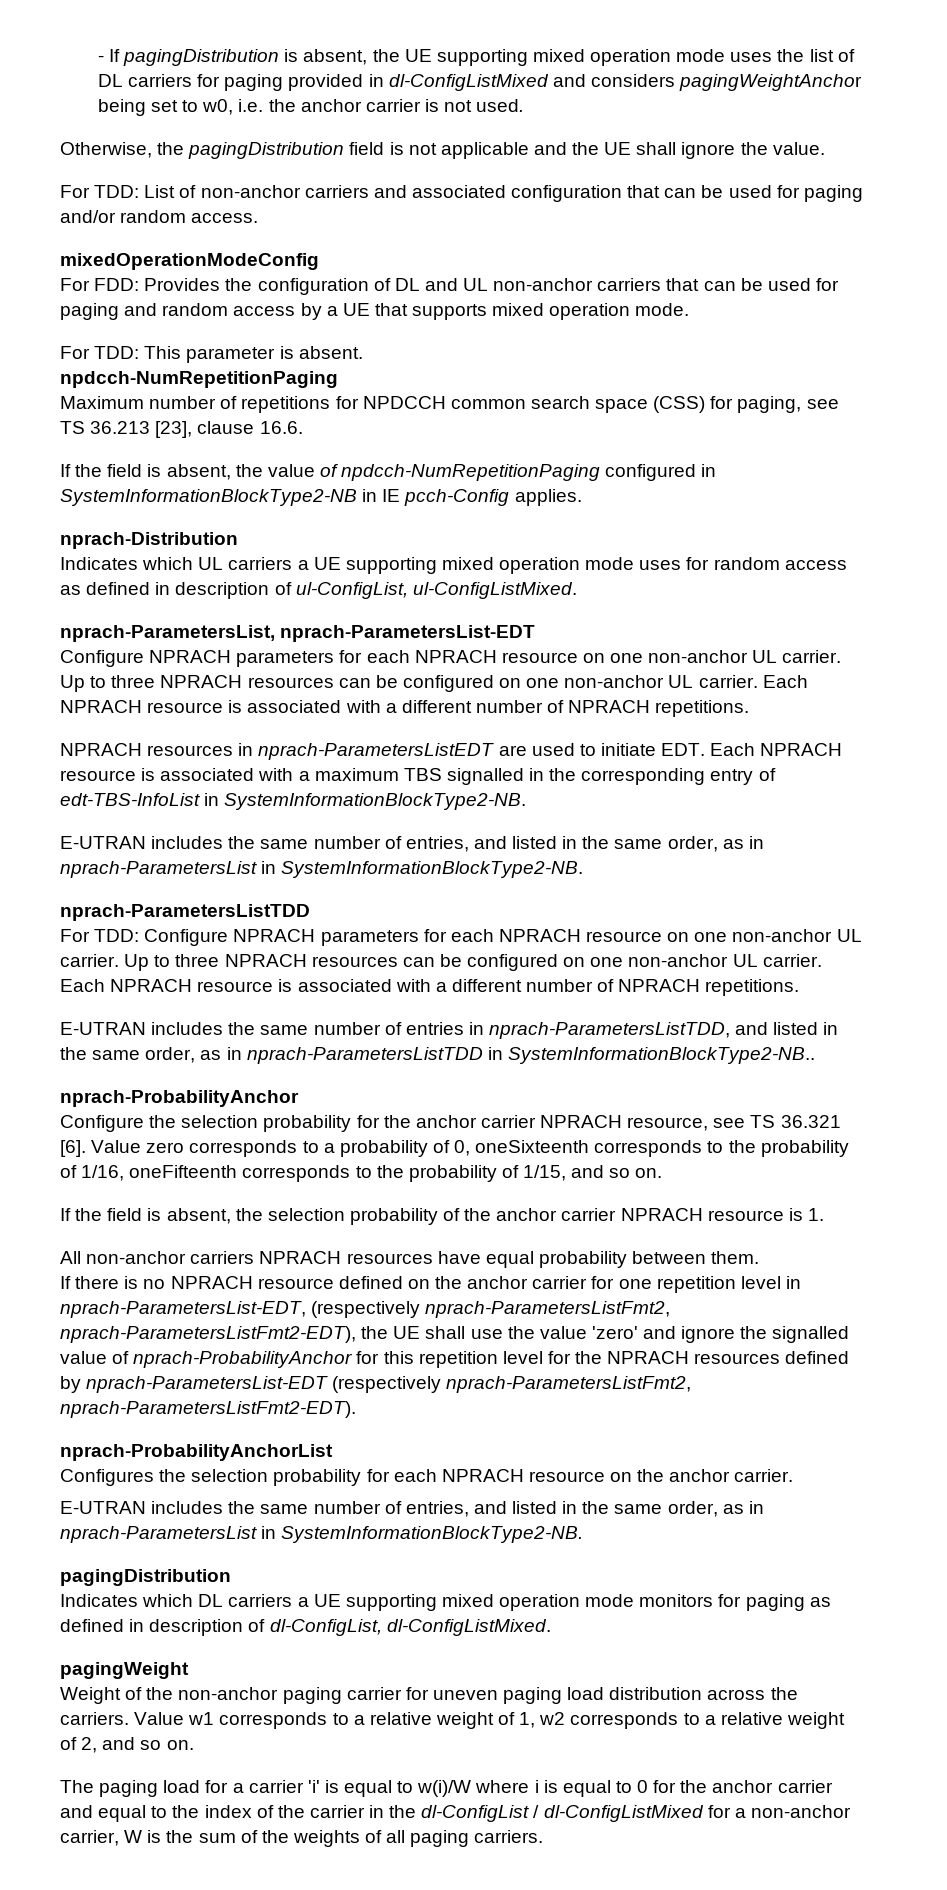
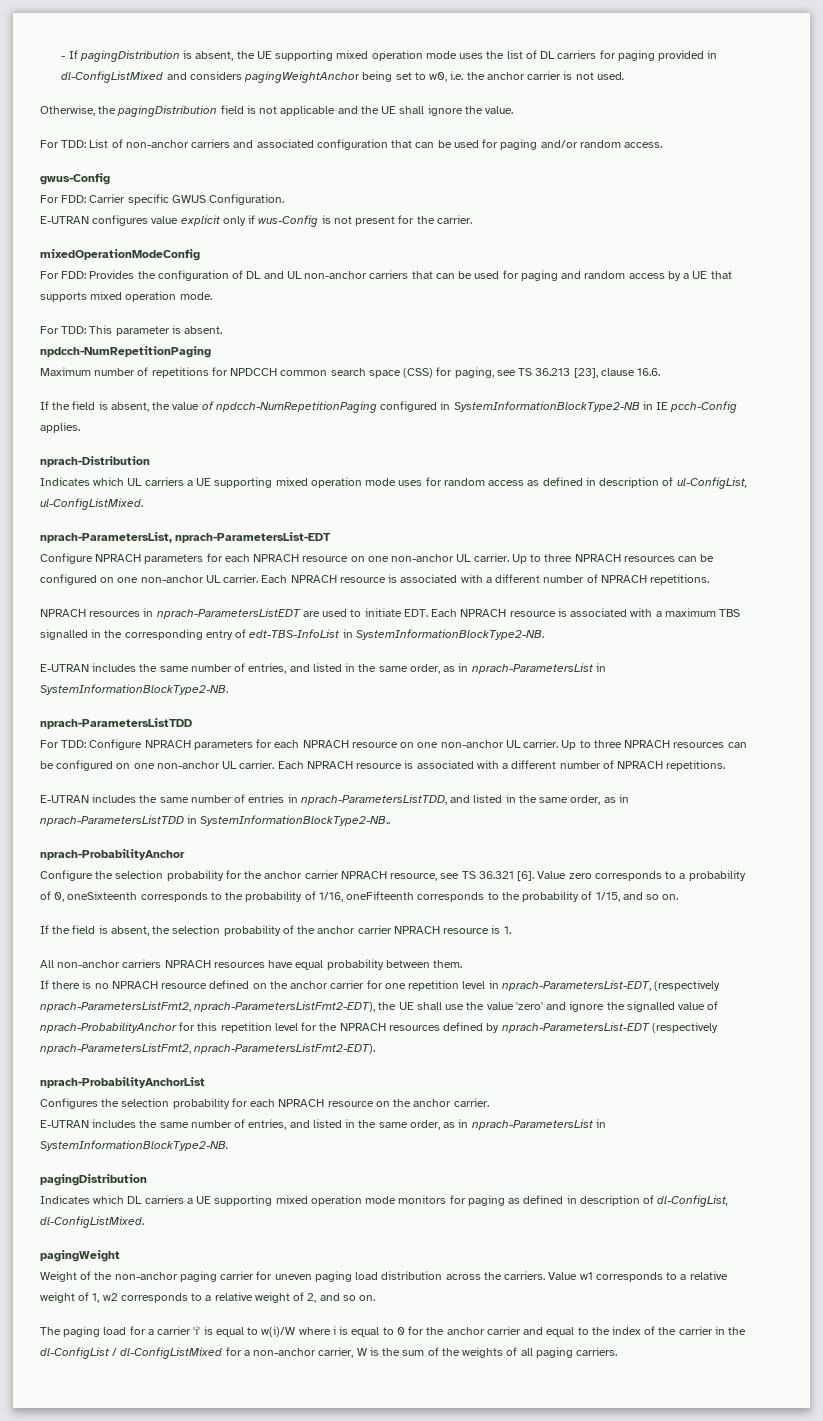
+ gwus-Config
+ For FDD: Carrier specific GWUS Configuration.
+ E-UTRAN configures value explicit only if wus-Config is not present for the carrier.

